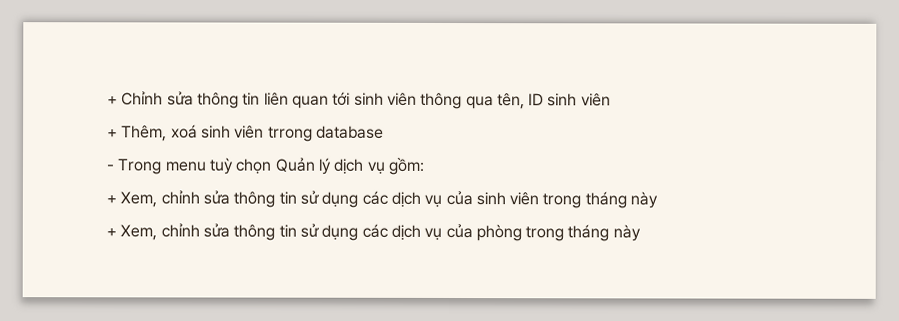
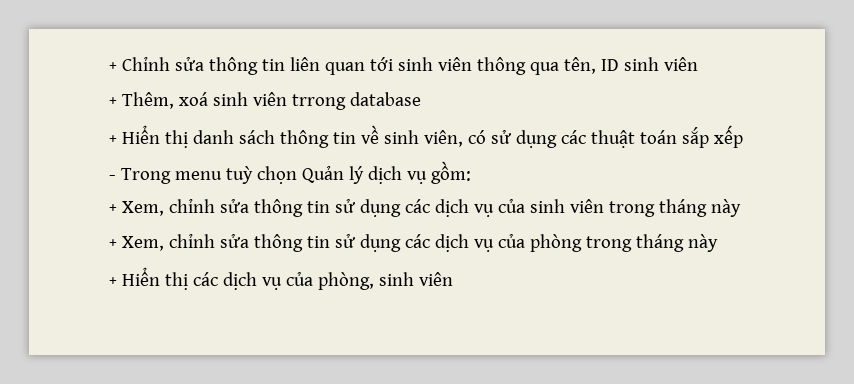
+ + Hiển thị danh sách thông tin về sinh viên, có sử dụng các thuật toán sắp xếp
+ + Hiển thị các dịch vụ của phòng, sinh viên

